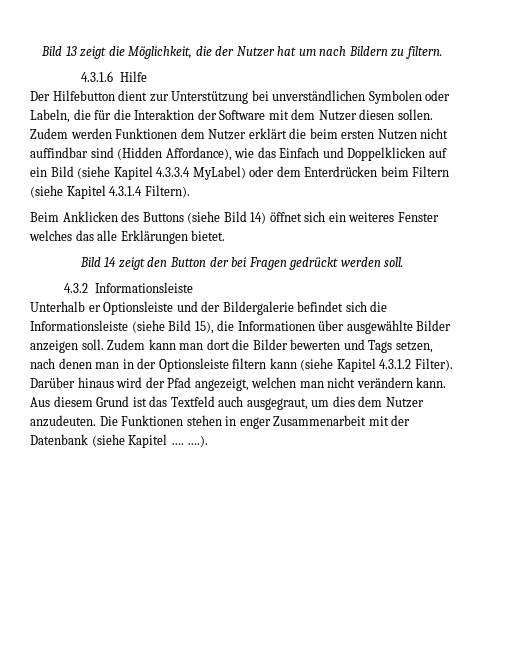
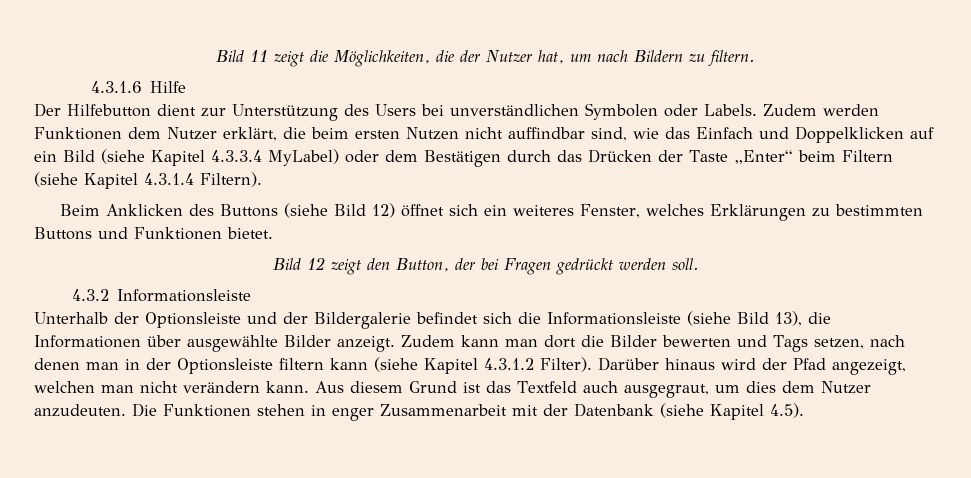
- Bild 13 zeigt die Möglichkeit, die der Nutzer hat um nach Bildern zu filtern.
+ Bild 11 zeigt die Möglichkeiten, die der Nutzer hat, um nach Bildern zu filtern.
- Der Hilfebutton dient zur Unterstützung bei unverständlichen Symbolen oder Labeln, die für die Interaktion der Software mit dem Nutzer diesen sollen.
+ Der Hilfebutton dient zur Unterstützung des Users bei unverständlichen Symbolen oder Labels.
- Zudem werden Funktionen dem Nutzer erklärt die beim ersten Nutzen nicht auffindbar sind (Hidden Affordance), wie das Einfach und Doppelklicken auf ein Bild (siehe Kapitel 4.3.3.4 MyLabel) oder dem Enterdrücken beim Filtern (siehe Kapitel 4.3.1.4 Filtern).
+ Zudem werden Funktionen dem Nutzer erklärt, die beim ersten Nutzen nicht auffindbar sind, wie das Einfach und Doppelklicken auf ein Bild (siehe Kapitel 4.3.3.4 MyLabel) oder dem Bestätigen durch das Drücken der Taste „Enter“ beim Filtern (siehe Kapitel 4.3.1.4 Filtern).
- Beim Anklicken des Buttons (siehe Bild 14) öffnet sich ein weiteres Fenster welches das alle Erklärungen bietet.
+ Beim Anklicken des Buttons (siehe Bild 12) öffnet sich ein weiteres Fenster, welches Erklärungen zu bestimmten Buttons und Funktionen bietet.
- Bild 14 zeigt den Button der bei Fragen gedrückt werden soll.
+ Bild 12 zeigt den Button, der bei Fragen gedrückt werden soll.
- Unterhalb er Optionsleiste und der Bildergalerie befindet sich die Informationsleiste (siehe Bild 15), die Informationen über ausgewählte Bilder anzeigen soll.
+ Unterhalb der Optionsleiste und der Bildergalerie befindet sich die Informationsleiste (siehe Bild 13), die Informationen über ausgewählte Bilder anzeigt.
- Die Funktionen stehen in enger Zusammenarbeit mit der Datenbank (siehe Kapitel …. ….).
+ Die Funktionen stehen in enger Zusammenarbeit mit der Datenbank (siehe Kapitel 4.5).

